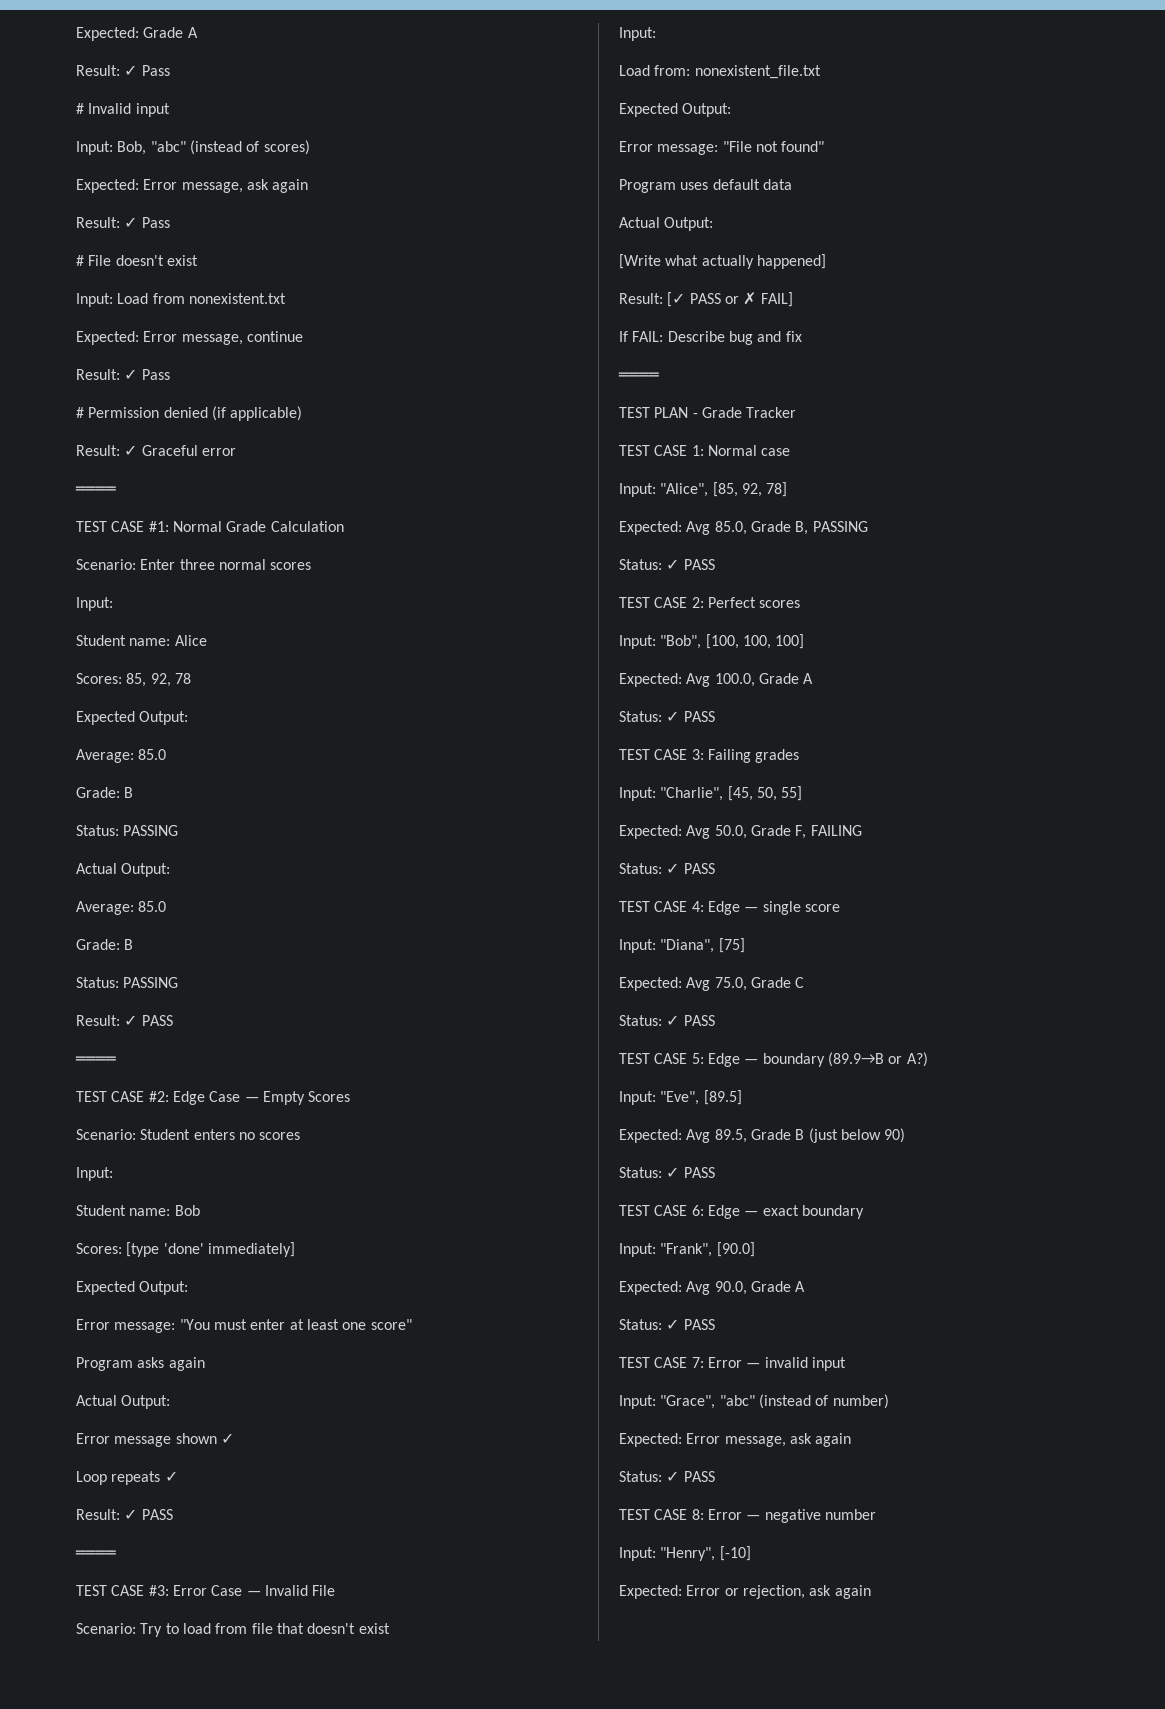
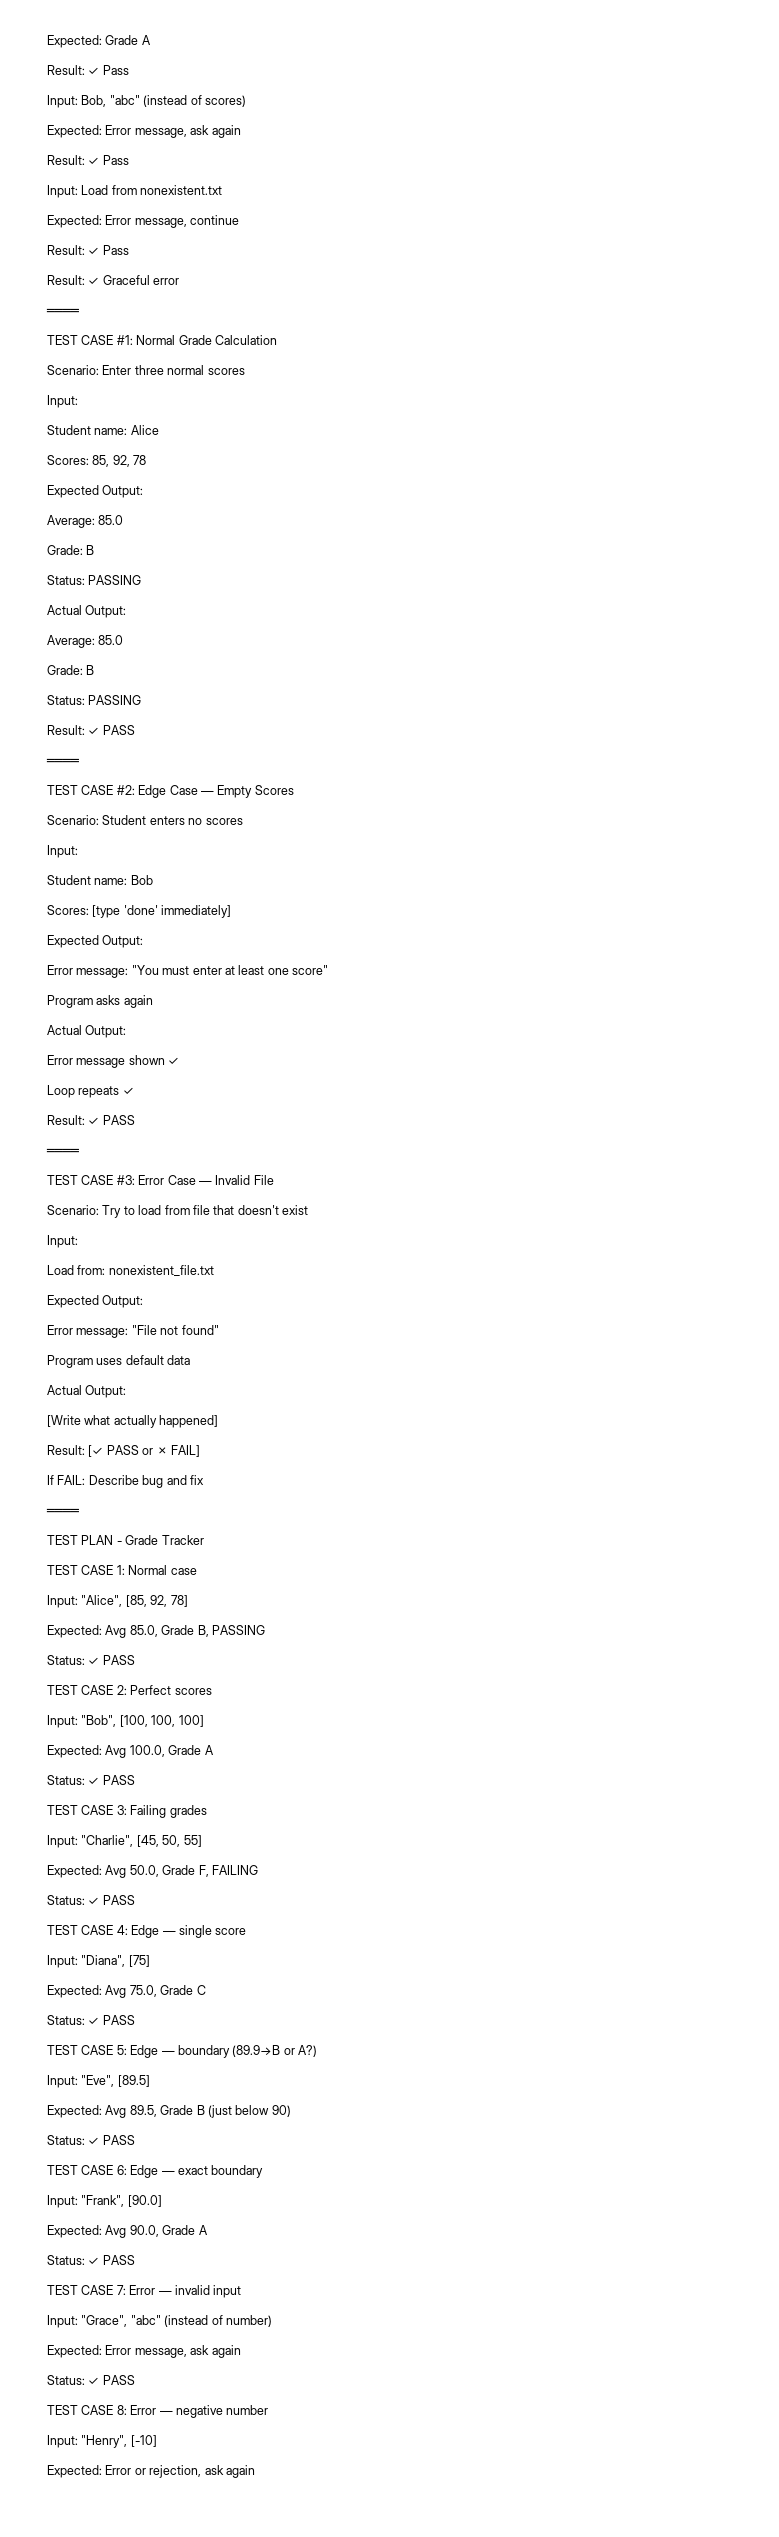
- # Invalid input
- # File doesn't exist
- # Permission denied (if applicable)

